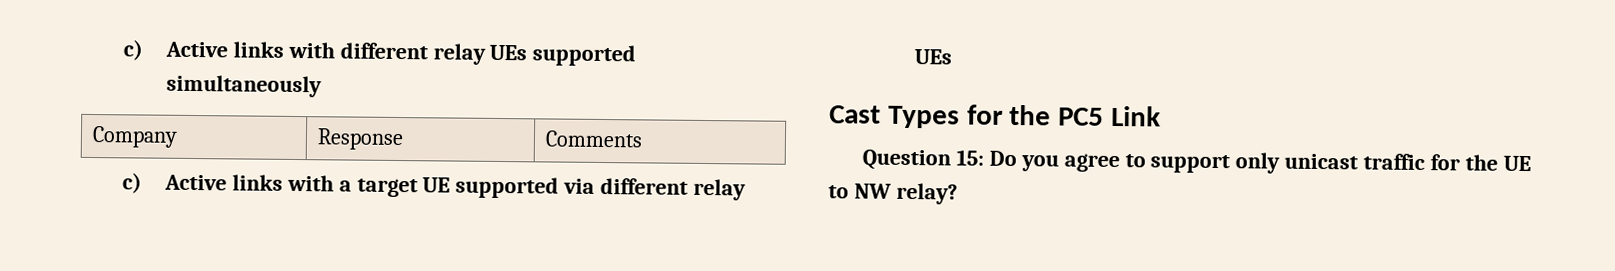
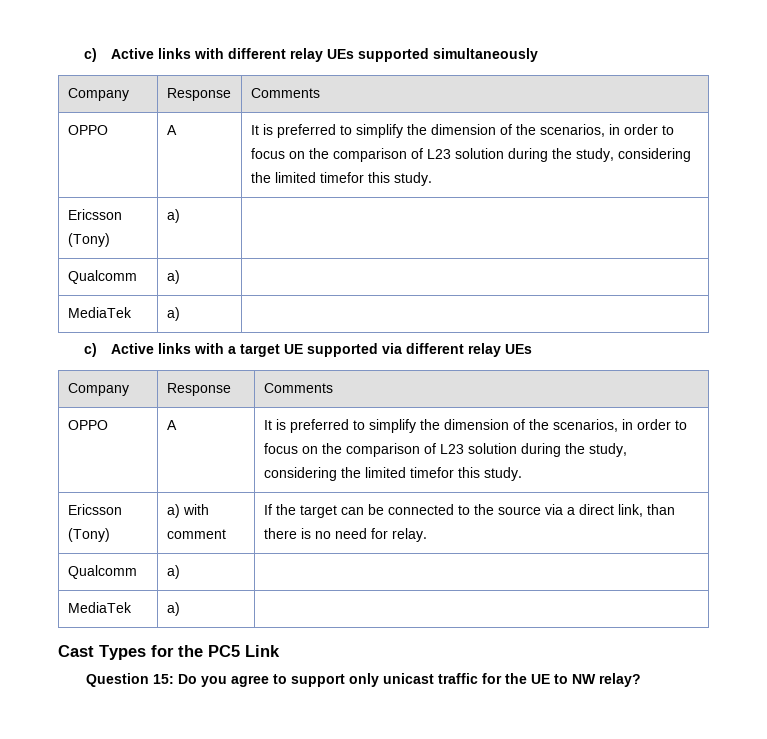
  c) Active links with different relay UEs supported simultaneously
  Company | Response | Comments
+ OPPO | A | It is preferred to simplify the dimension of the scenarios, in order to focus on the comparison of L23 solution during the study, considering the limited timefor this study.
+ Ericsson (Tony) | a) |
+ Qualcomm | a) |
+ MediaTek | a) |
  c) Active links with a target UE supported via different relay UEs
+ Company | Response | Comments
+ OPPO | A | It is preferred to simplify the dimension of the scenarios, in order to focus on the comparison of L23 solution during the study, considering the limited timefor this study.
+ Ericsson (Tony) | a) with comment | If the target can be connected to the source via a direct link, than there is no need for relay.
+ Qualcomm | a) |
+ MediaTek | a) |

